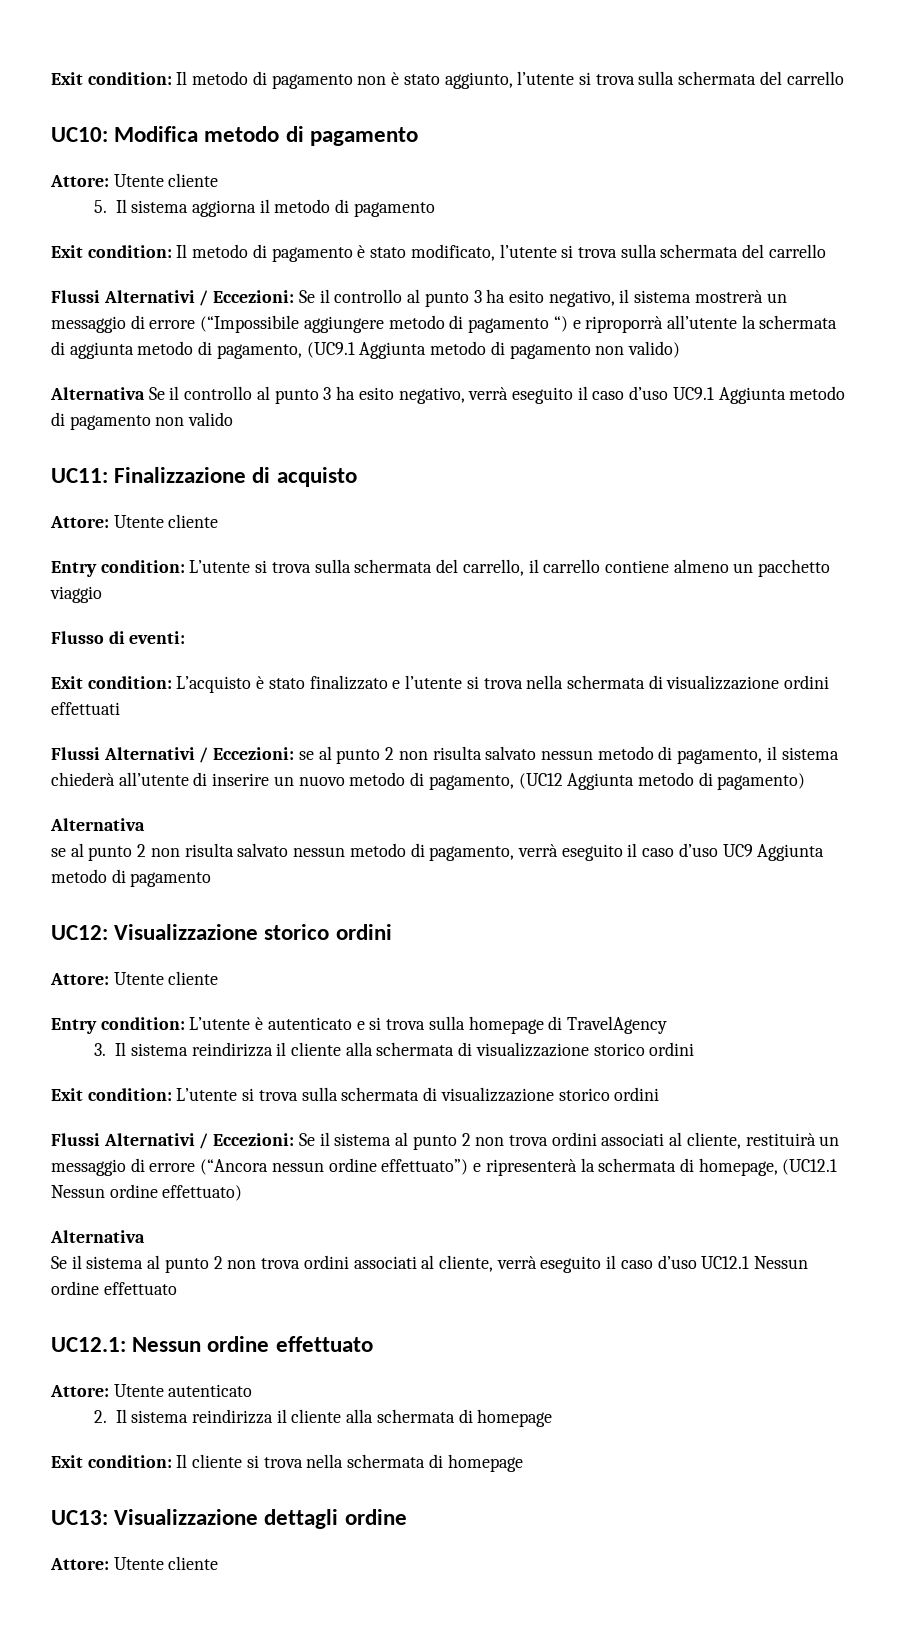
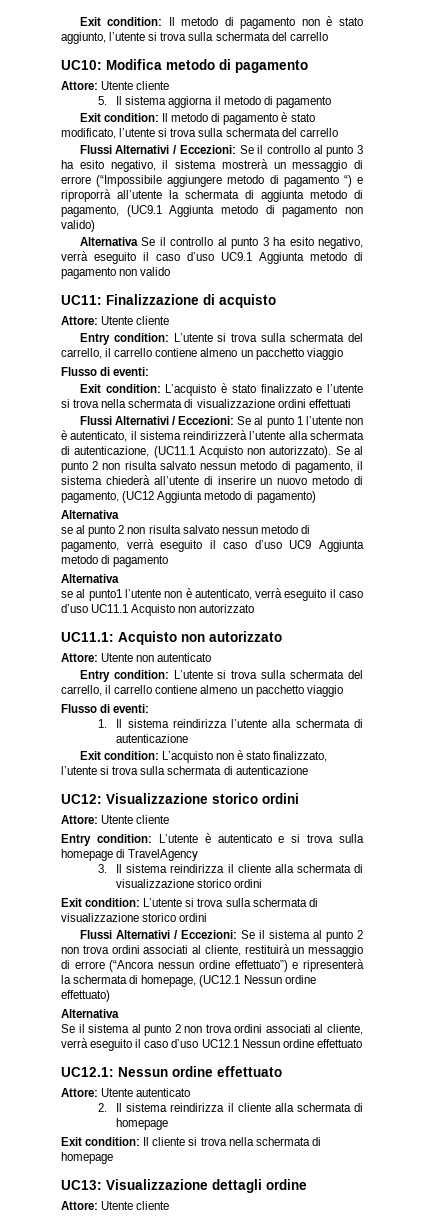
- Flussi Alternativi / Eccezioni: se al punto 2 non risulta salvato nessun metodo di pagamento, il sistema chiederà all’utente di inserire un nuovo metodo di pagamento, (UC12 Aggiunta metodo di pagamento)
+ Flussi Alternativi / Eccezioni: Se al punto 1 l’utente non è autenticato, il sistema reindirizzerà l’utente alla schermata di autenticazione, (UC11.1 Acquisto non autorizzato). Se al punto 2 non risulta salvato nessun metodo di pagamento, il sistema chiederà all’utente di inserire un nuovo metodo di pagamento, (UC12 Aggiunta metodo di pagamento)
  se al punto 2 non risulta salvato nessun metodo di pagamento, verrà eseguito il caso d’uso UC9 Aggiunta metodo di pagamento
+ Alternativa
+ se al punto1 l’utente non è autenticato, verrà eseguito il caso d’uso UC11.1 Acquisto non autorizzato
+ UC11.1: Acquisto non autorizzato
+ Attore: Utente non autenticato
+ Entry condition: L’utente si trova sulla schermata del carrello, il carrello contiene almeno un pacchetto viaggio
+ Flusso di eventi:
+ 1. Il sistema reindirizza l’utente alla schermata di autenticazione
+ Exit condition: L’acquisto non è stato finalizzato, l’utente si trova sulla schermata di autenticazione

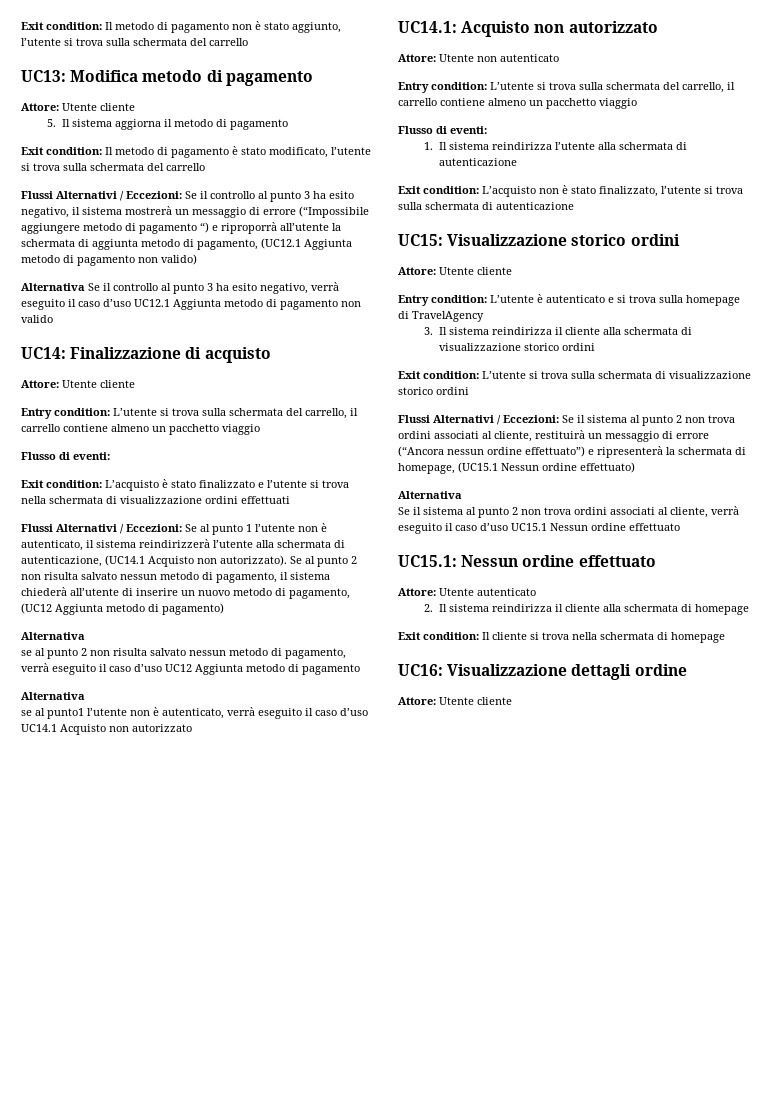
- UC10: Modifica metodo di pagamento
+ UC13: Modifica metodo di pagamento
- Flussi Alternativi / Eccezioni: Se il controllo al punto 3 ha esito negativo, il sistema mostrerà un messaggio di errore (“Impossibile aggiungere metodo di pagamento “) e riproporrà all’utente la schermata di aggiunta metodo di pagamento, (UC9.1 Aggiunta metodo di pagamento non valido)
+ Flussi Alternativi / Eccezioni: Se il controllo al punto 3 ha esito negativo, il sistema mostrerà un messaggio di errore (“Impossibile aggiungere metodo di pagamento “) e riproporrà all’utente la schermata di aggiunta metodo di pagamento, (UC12.1 Aggiunta metodo di pagamento non valido)
- Alternativa Se il controllo al punto 3 ha esito negativo, verrà eseguito il caso d’uso UC9.1 Aggiunta metodo di pagamento non valido
+ Alternativa Se il controllo al punto 3 ha esito negativo, verrà eseguito il caso d’uso UC12.1 Aggiunta metodo di pagamento non valido
- UC11: Finalizzazione di acquisto
+ UC14: Finalizzazione di acquisto
- Flussi Alternativi / Eccezioni: Se al punto 1 l’utente non è autenticato, il sistema reindirizzerà l’utente alla schermata di autenticazione, (UC11.1 Acquisto non autorizzato).
+ Flussi Alternativi / Eccezioni: Se al punto 1 l’utente non è autenticato, il sistema reindirizzerà l’utente alla schermata di autenticazione, (UC14.1 Acquisto non autorizzato).
- se al punto 2 non risulta salvato nessun metodo di pagamento, verrà eseguito il caso d’uso UC9 Aggiunta metodo di pagamento
+ se al punto 2 non risulta salvato nessun metodo di pagamento, verrà eseguito il caso d’uso UC12 Aggiunta metodo di pagamento
- se al punto1 l’utente non è autenticato, verrà eseguito il caso d’uso UC11.1 Acquisto non autorizzato
- UC11.1: Acquisto non autorizzato
+ se al punto1 l’utente non è autenticato, verrà eseguito il caso d’uso UC14.1 Acquisto non autorizzato
+ UC14.1: Acquisto non autorizzato
- UC12: Visualizzazione storico ordini
+ UC15: Visualizzazione storico ordini
- Flussi Alternativi / Eccezioni: Se il sistema al punto 2 non trova ordini associati al cliente, restituirà un messaggio di errore (“Ancora nessun ordine effettuato”) e ripresenterà la schermata di homepage, (UC12.1 Nessun ordine effettuato)
+ Flussi Alternativi / Eccezioni: Se il sistema al punto 2 non trova ordini associati al cliente, restituirà un messaggio di errore (“Ancora nessun ordine effettuato”) e ripresenterà la schermata di homepage, (UC15.1 Nessun ordine effettuato)
- Se il sistema al punto 2 non trova ordini associati al cliente, verrà eseguito il caso d’uso UC12.1 Nessun ordine effettuato
- UC12.1: Nessun ordine effettuato
+ Se il sistema al punto 2 non trova ordini associati al cliente, verrà eseguito il caso d’uso UC15.1 Nessun ordine effettuato
+ UC15.1: Nessun ordine effettuato
- UC13: Visualizzazione dettagli ordine
+ UC16: Visualizzazione dettagli ordine

